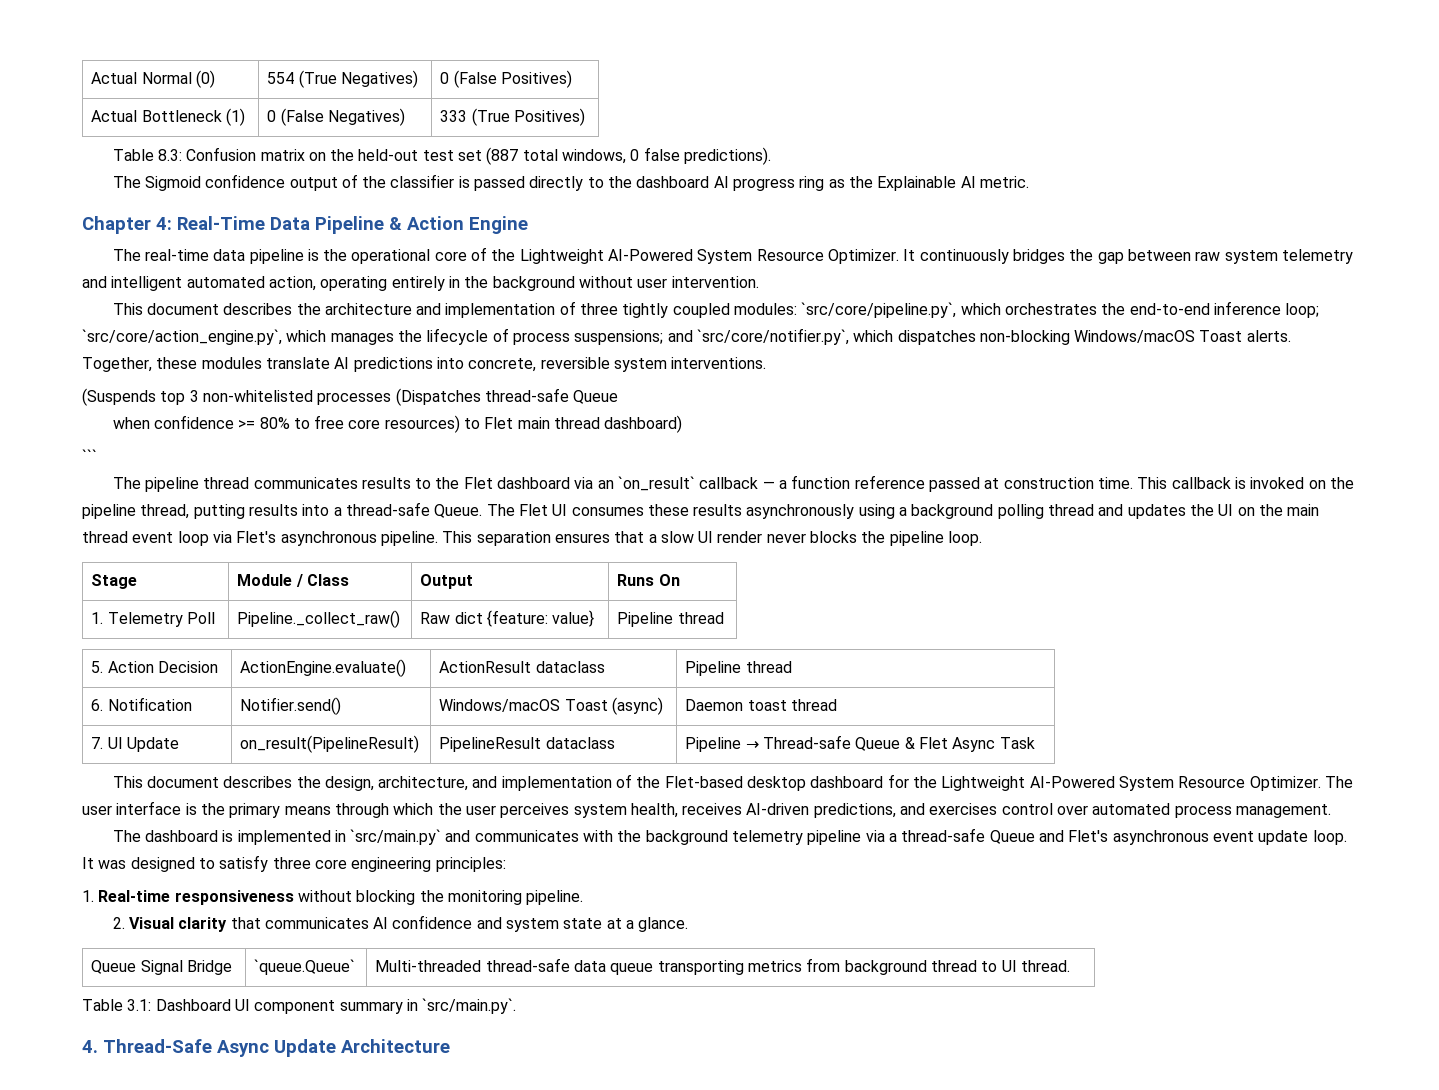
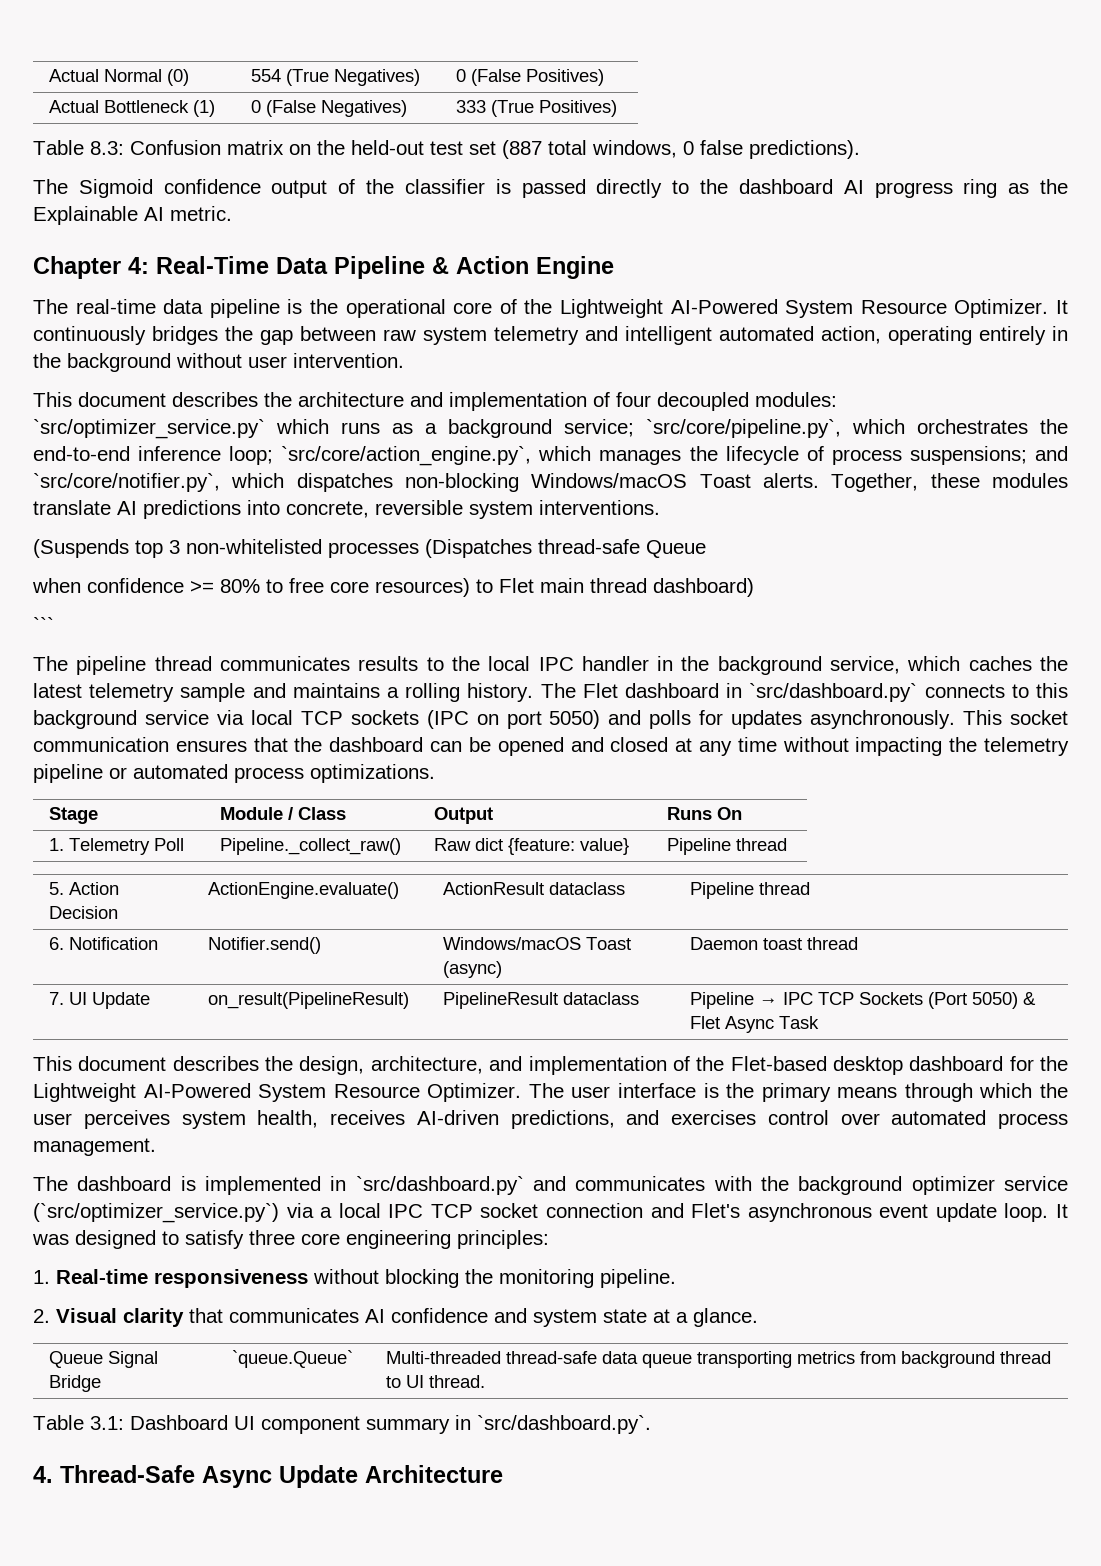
- This document describes the architecture and implementation of three tightly coupled modules: `src/core/pipeline.py`, which orchestrates the end-to-end inference loop; `src/core/action_engine.py`, which manages the lifecycle of process suspensions; and `src/core/notifier.py`, which dispatches non-blocking Windows/macOS Toast alerts.
+ This document describes the architecture and implementation of four decoupled modules: `src/optimizer_service.py` which runs as a background service; `src/core/pipeline.py`, which orchestrates the end-to-end inference loop; `src/core/action_engine.py`, which manages the lifecycle of process suspensions; and `src/core/notifier.py`, which dispatches non-blocking Windows/macOS Toast alerts.
- The pipeline thread communicates results to the Flet dashboard via an `on_result` callback — a function reference passed at construction time. This callback is invoked on the pipeline thread, putting results into a thread-safe Queue. The Flet UI consumes these results asynchronously using a background polling thread and updates the UI on the main thread event loop via Flet's asynchronous pipeline. This separation ensures that a slow UI render never blocks the pipeline loop.
+ The pipeline thread communicates results to the local IPC handler in the background service, which caches the latest telemetry sample and maintains a rolling history. The Flet dashboard in `src/dashboard.py` connects to this background service via local TCP sockets (IPC on port 5050) and polls for updates asynchronously. This socket communication ensures that the dashboard can be opened and closed at any time without impacting the telemetry pipeline or automated process optimizations.
- 7. UI Update | on_result(PipelineResult) | PipelineResult dataclass | Pipeline → Thread-safe Queue & Flet Async Task
+ 7. UI Update | on_result(PipelineResult) | PipelineResult dataclass | Pipeline → IPC TCP Sockets (Port 5050) & Flet Async Task
- The dashboard is implemented in `src/main.py` and communicates with the background telemetry pipeline via a thread-safe Queue and Flet's asynchronous event update loop.
+ The dashboard is implemented in `src/dashboard.py` and communicates with the background optimizer service (`src/optimizer_service.py`) via a local IPC TCP socket connection and Flet's asynchronous event update loop.
- Table 3.1: Dashboard UI component summary in `src/main.py`.
+ Table 3.1: Dashboard UI component summary in `src/dashboard.py`.

